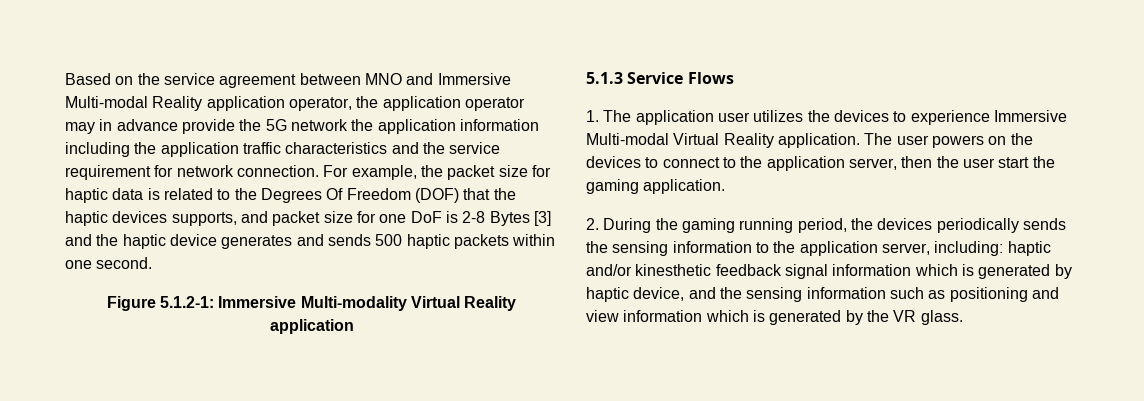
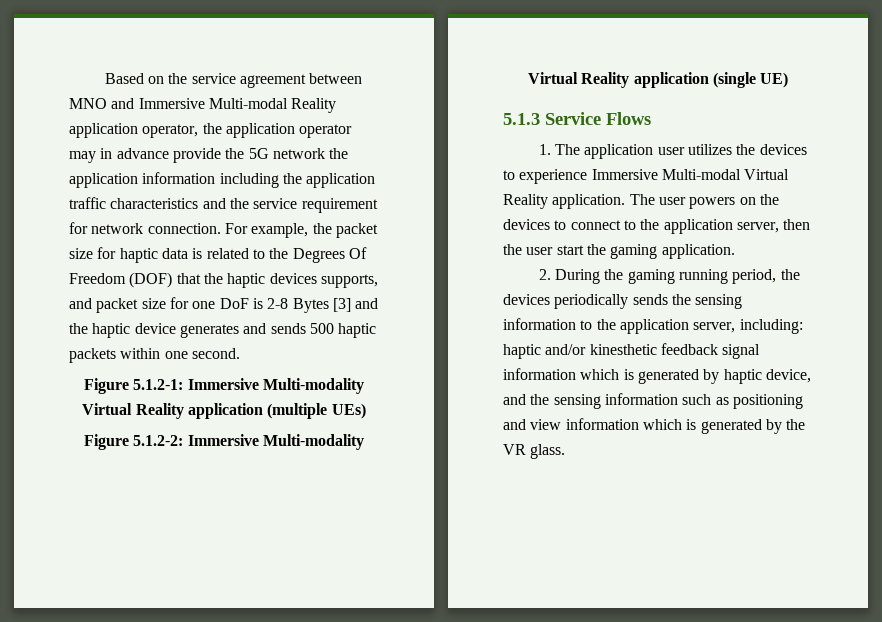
- Figure 5.1.2-1: Immersive Multi-modality Virtual Reality application
+ Figure 5.1.2-1: Immersive Multi-modality Virtual Reality application (multiple UEs)
+ Figure 5.1.2-2: Immersive Multi-modality Virtual Reality application (single UE)

